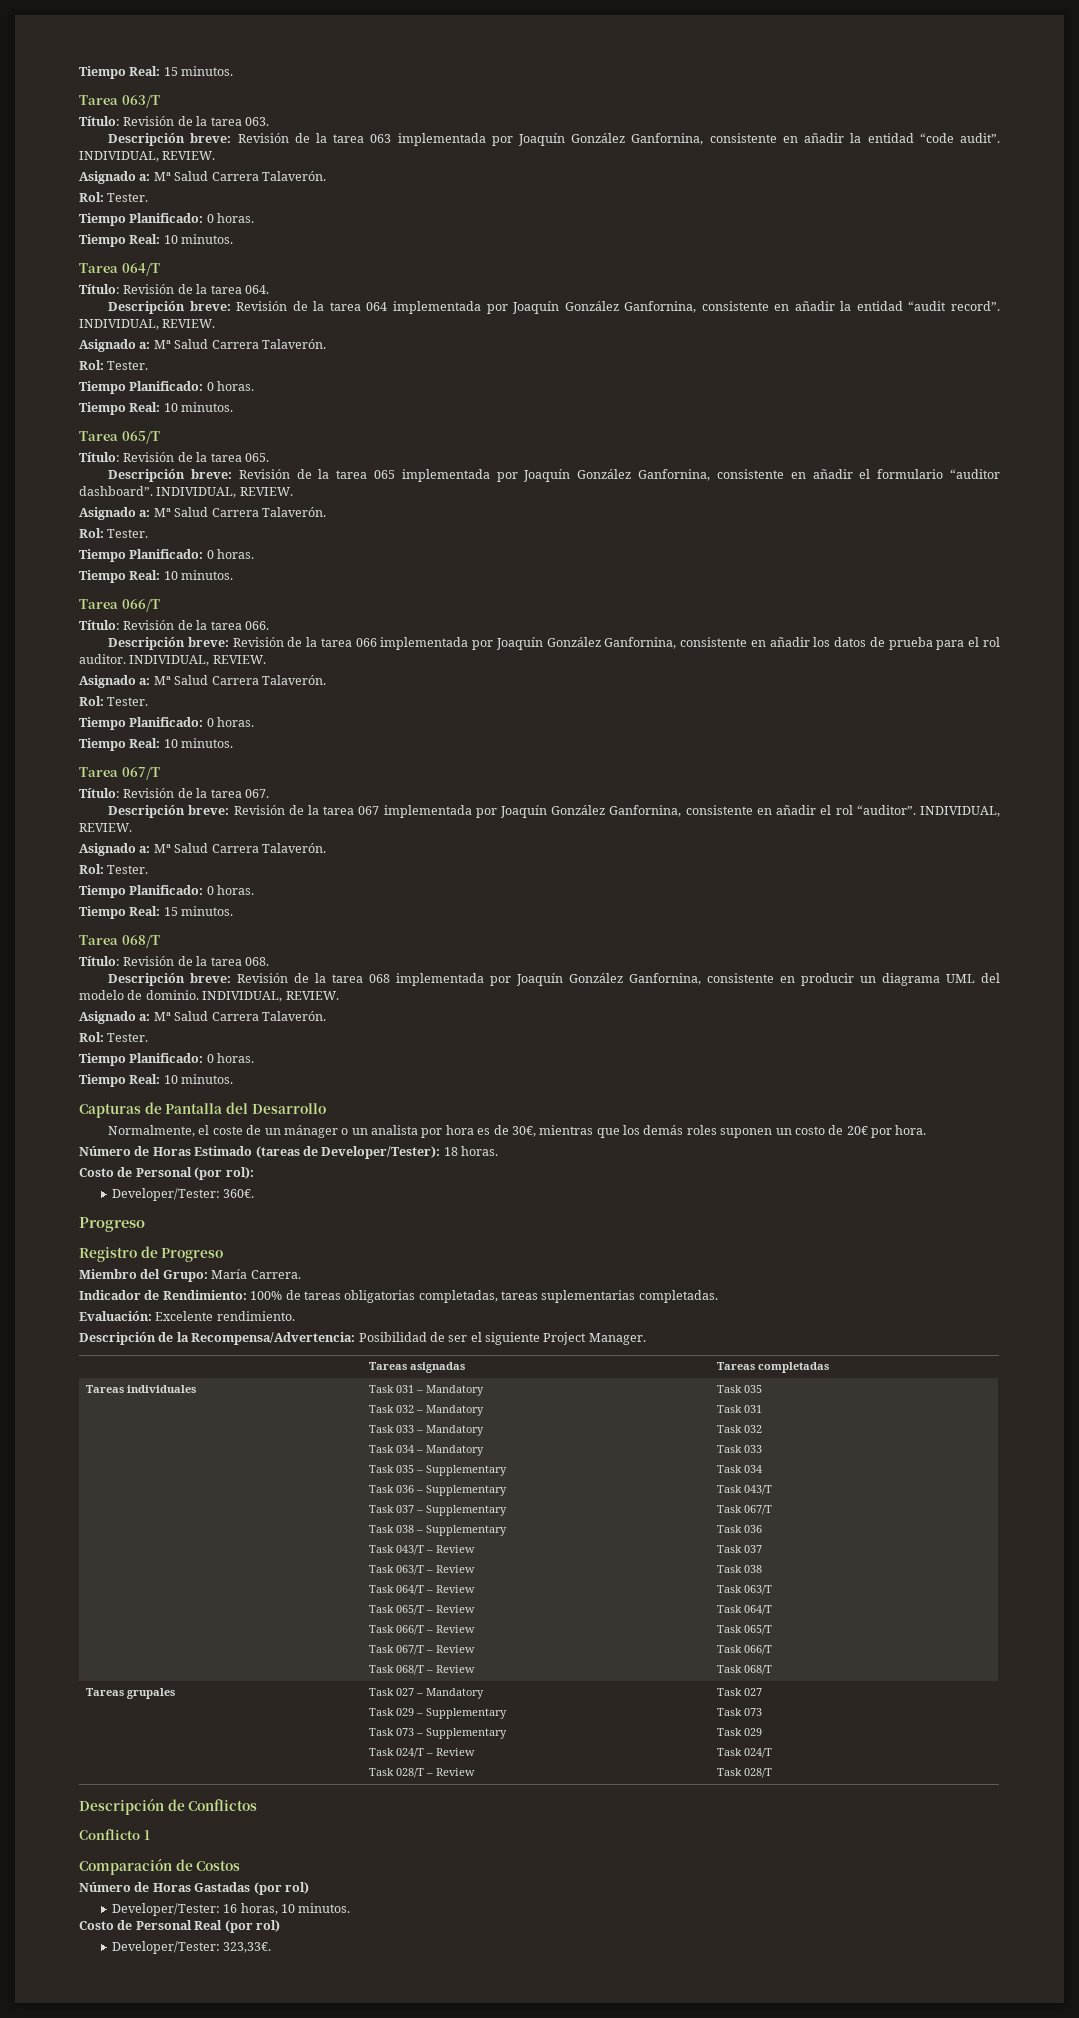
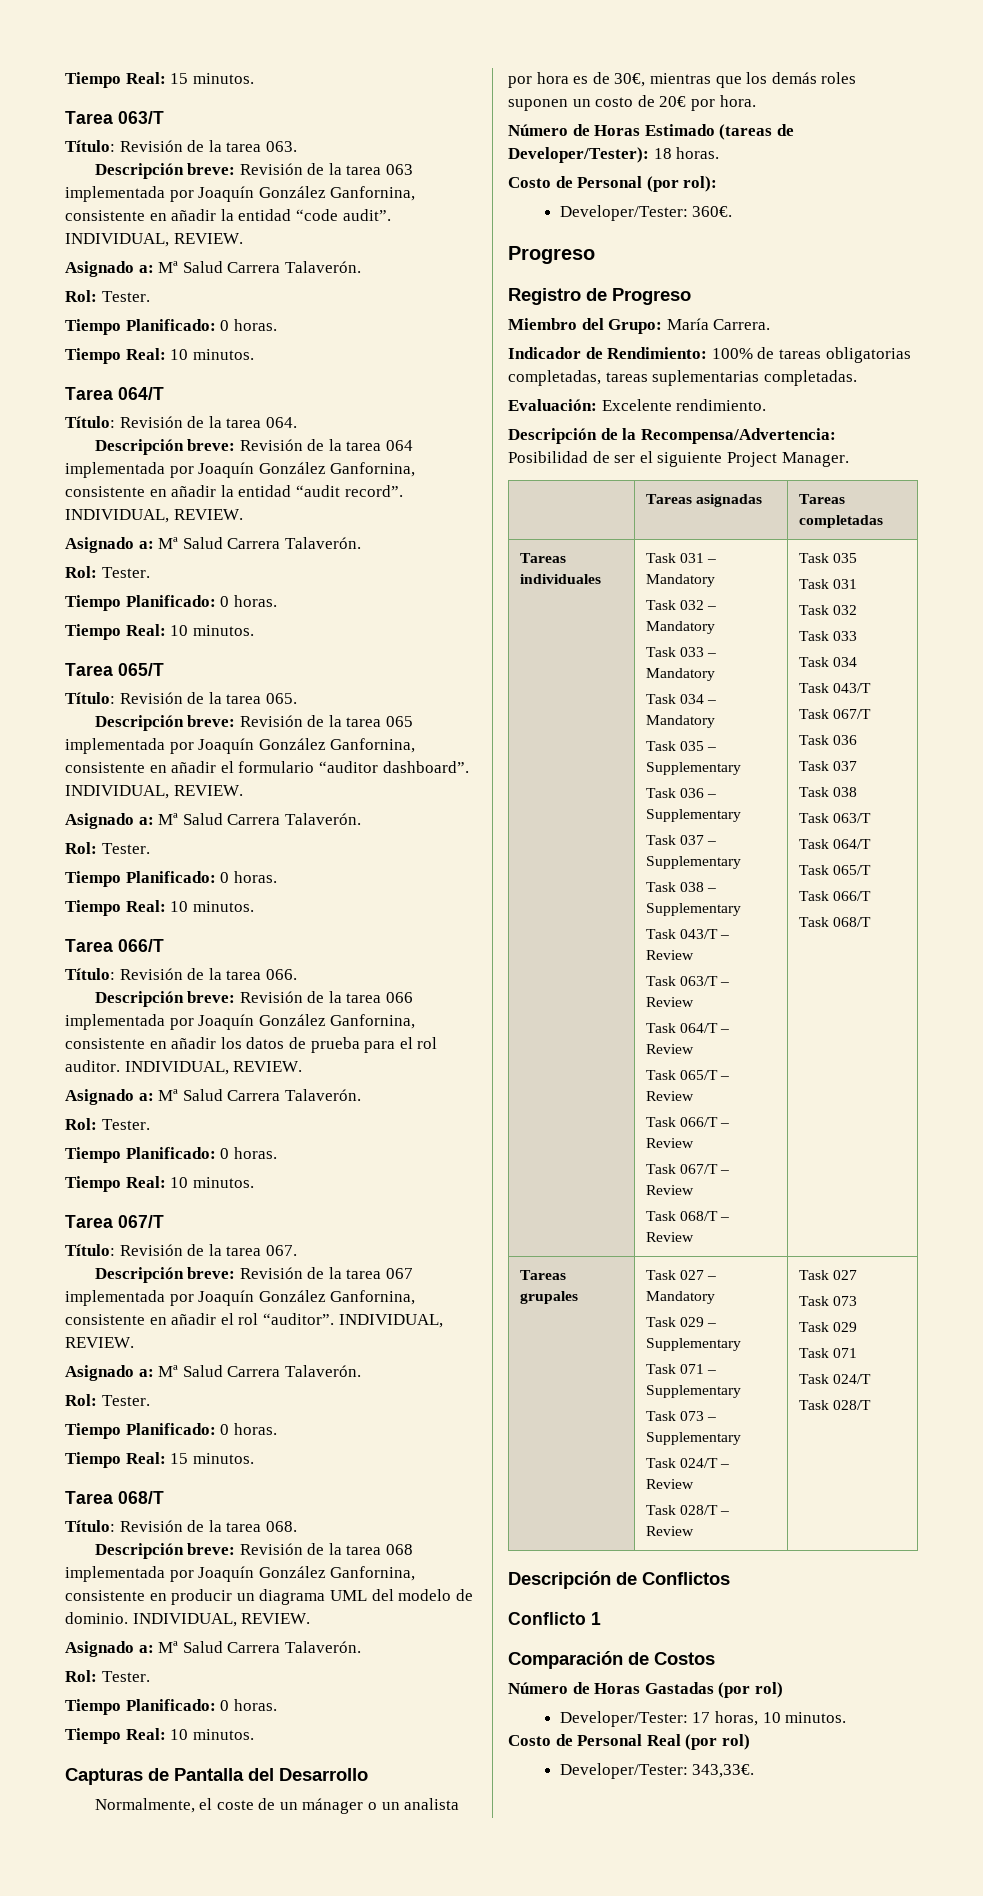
  Tareas grupales | Task 027 – Mandatory
  Task 029 – Supplementary
+ Task 071 – Supplementary
  Task 073 – Supplementary
  Task 024/T – Review
  Task 028/T – Review | Task 027
  Task 073
  Task 029
+ Task 071
- Developer/Tester: 16 horas, 10 minutos.
+ Developer/Tester: 17 horas, 10 minutos.
- Developer/Tester: 323,33€.
+ Developer/Tester: 343,33€.

